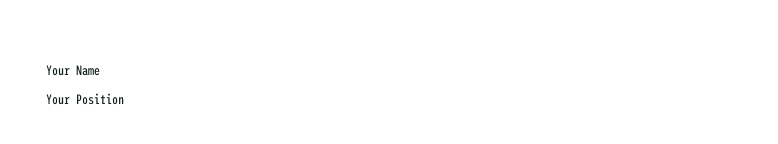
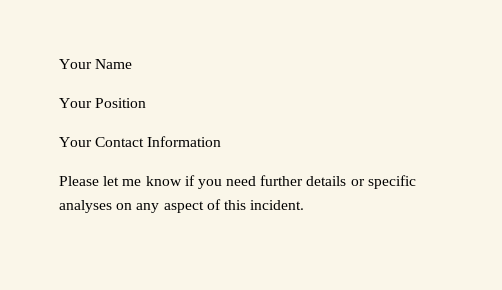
+ Your Contact Information
+ Please let me know if you need further details or specific analyses on any aspect of this incident.

